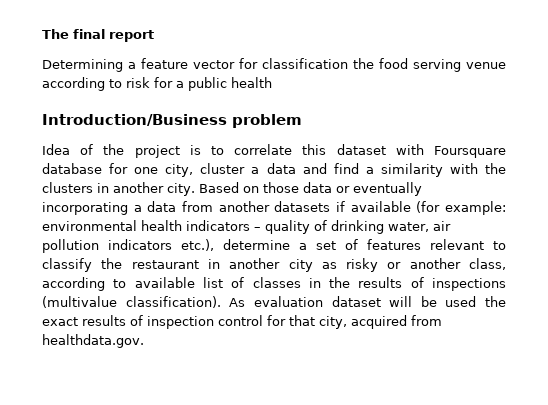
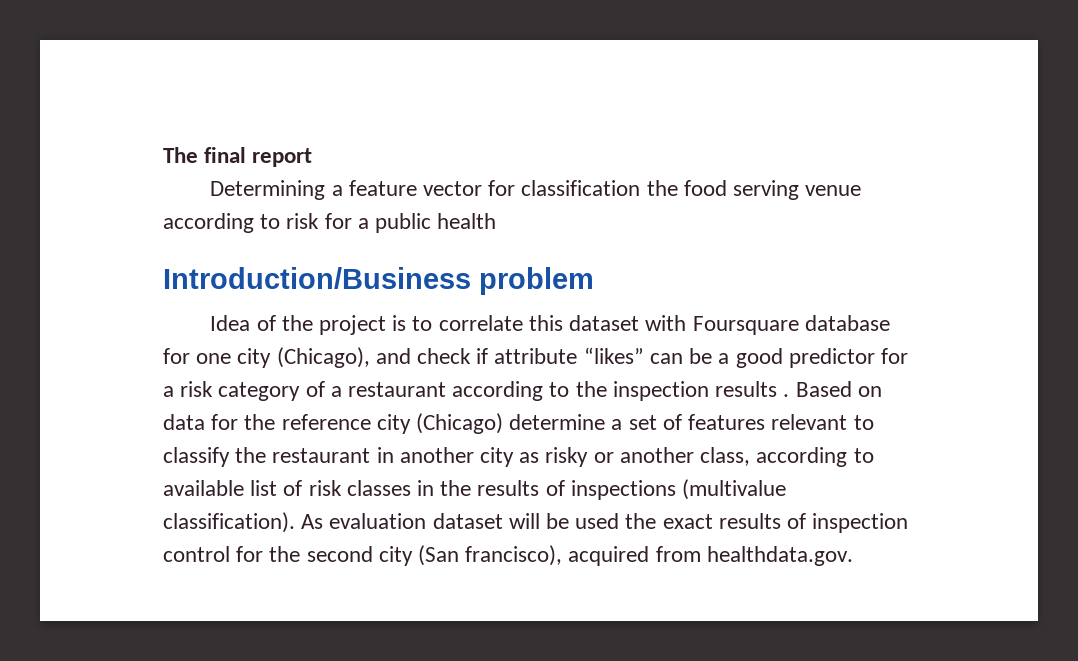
- Idea of the project is to correlate this dataset with Foursquare database for one city, cluster a data and find a similarity with the clusters in another city. Based on those data or eventually incorporating a data from another datasets if available (for example: environmental health indicators – quality of drinking water, air pollution indicators etc.), determine a set of features relevant to classify the restaurant in another city as risky or another class, according to available list of classes in the results of inspections (multivalue classification).
+ Idea of the project is to correlate this dataset with Foursquare database for one city (Chicago), and check if attribute “likes” can be a good predictor for a risk category of a restaurant according to the inspection results . Based on data for the reference city (Chicago) determine a set of features relevant to classify the restaurant in another city as risky or another class, according to available list of risk classes in the results of inspections (multivalue classification).
- As evaluation dataset will be used the exact results of inspection control for that city, acquired from healthdata.gov.
+ As evaluation dataset will be used the exact results of inspection control for the second city (San francisco), acquired from healthdata.gov.

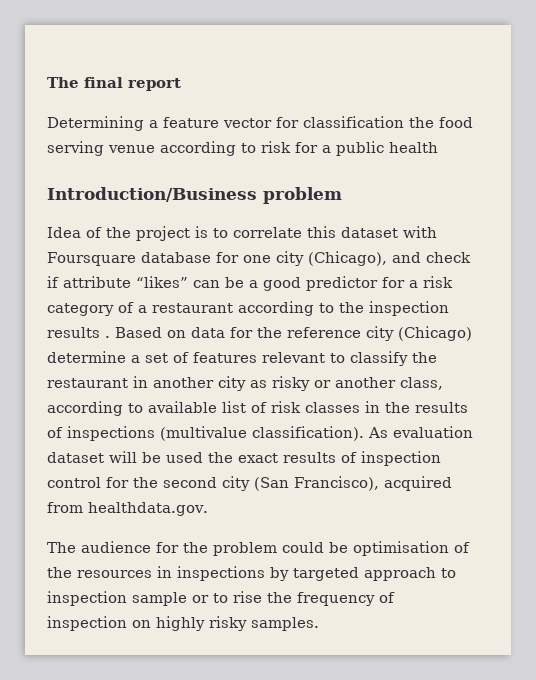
- As evaluation dataset will be used the exact results of inspection control for the second city (San francisco), acquired from healthdata.gov.
+ As evaluation dataset will be used the exact results of inspection control for the second city (San Francisco), acquired from healthdata.gov.
+ The audience for the problem could be optimisation of the resources in inspections by targeted approach to inspection sample or to rise the frequency of inspection on highly risky samples.

